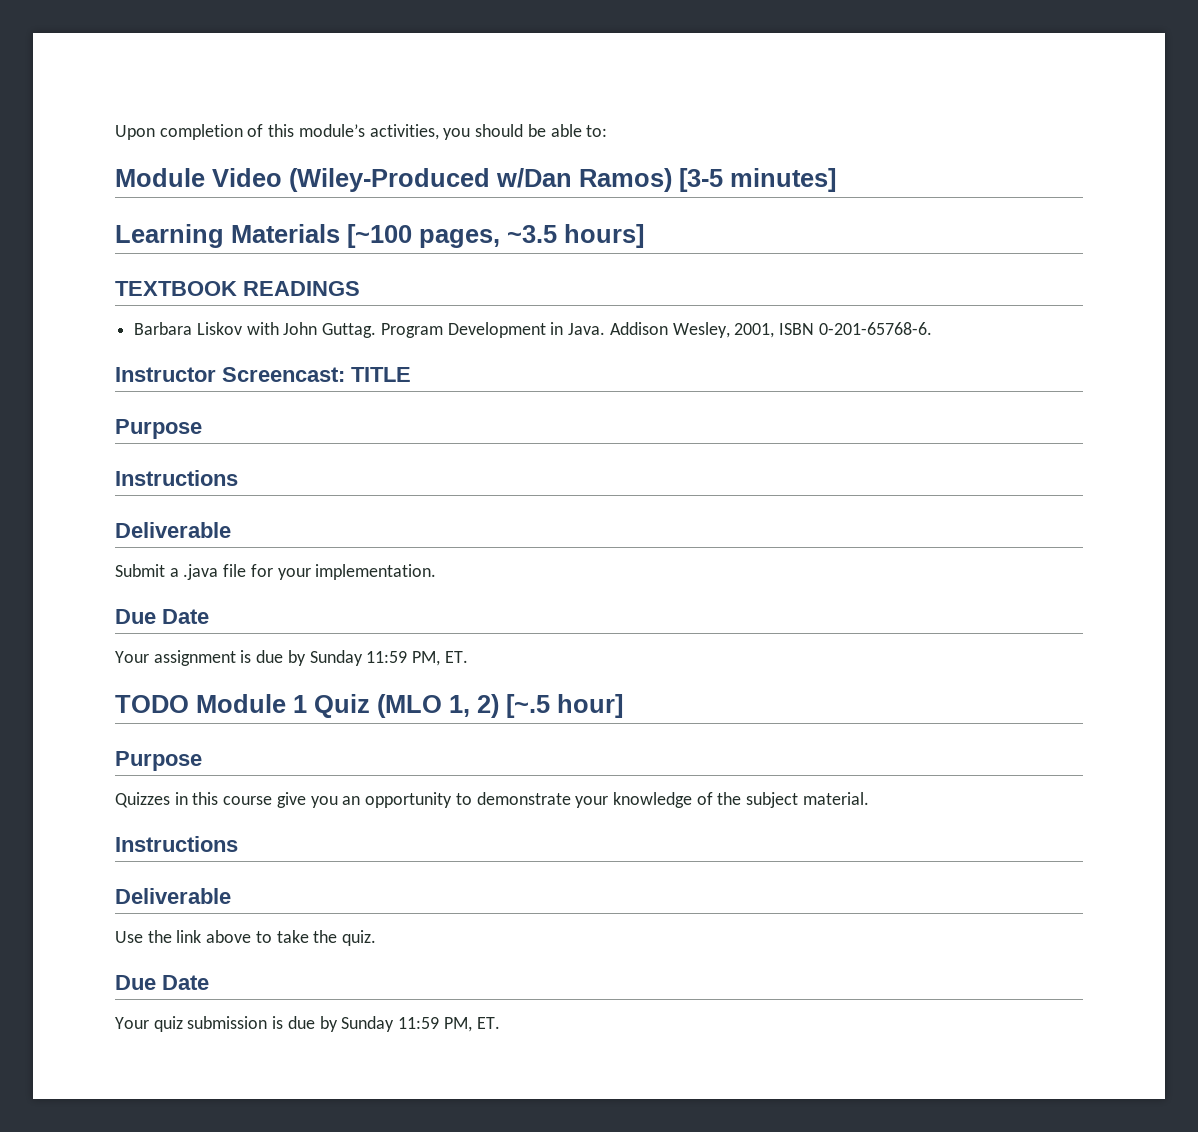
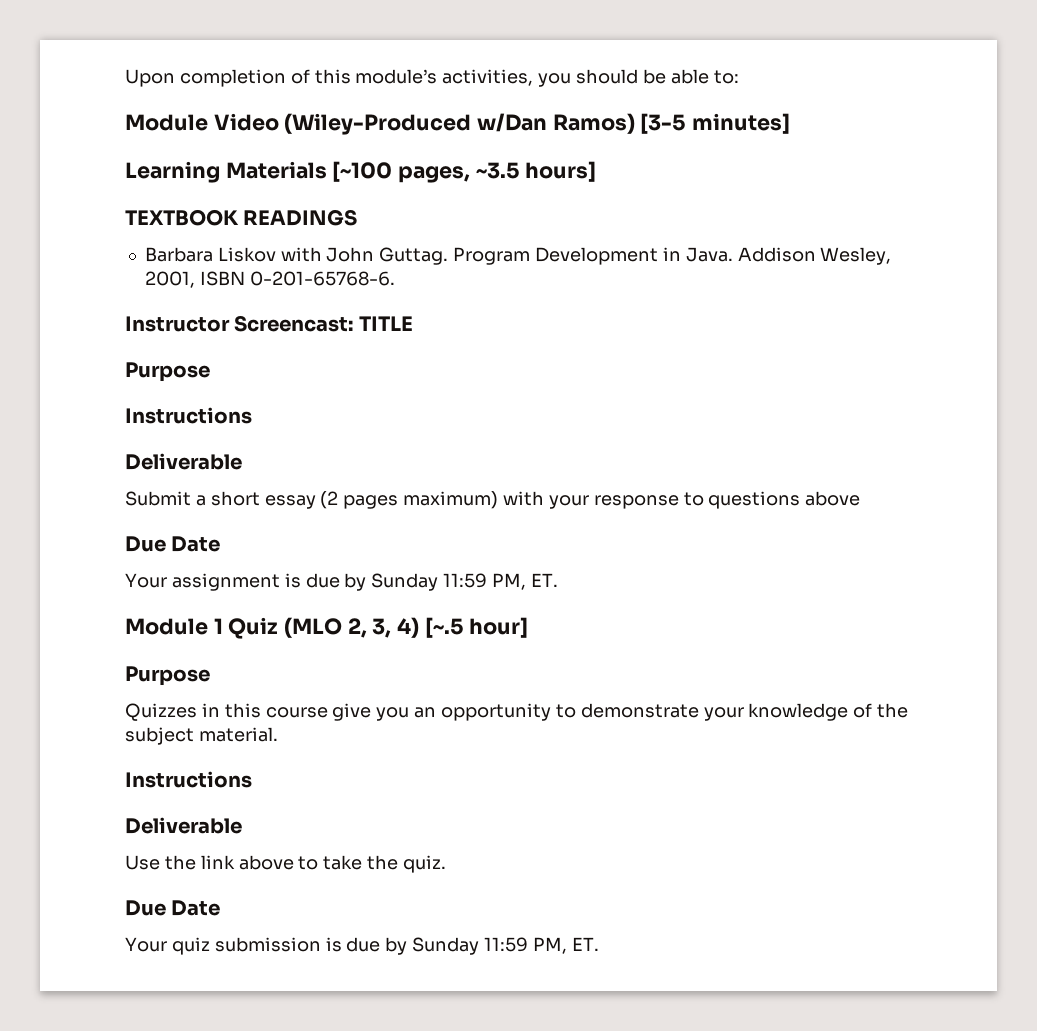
- Submit a .java file for your implementation.
+ Submit a short essay (2 pages maximum) with your response to questions above
- TODO Module 1 Quiz (MLO 1, 2) [~.5 hour]
+ Module 1 Quiz (MLO 2, 3, 4) [~.5 hour]

